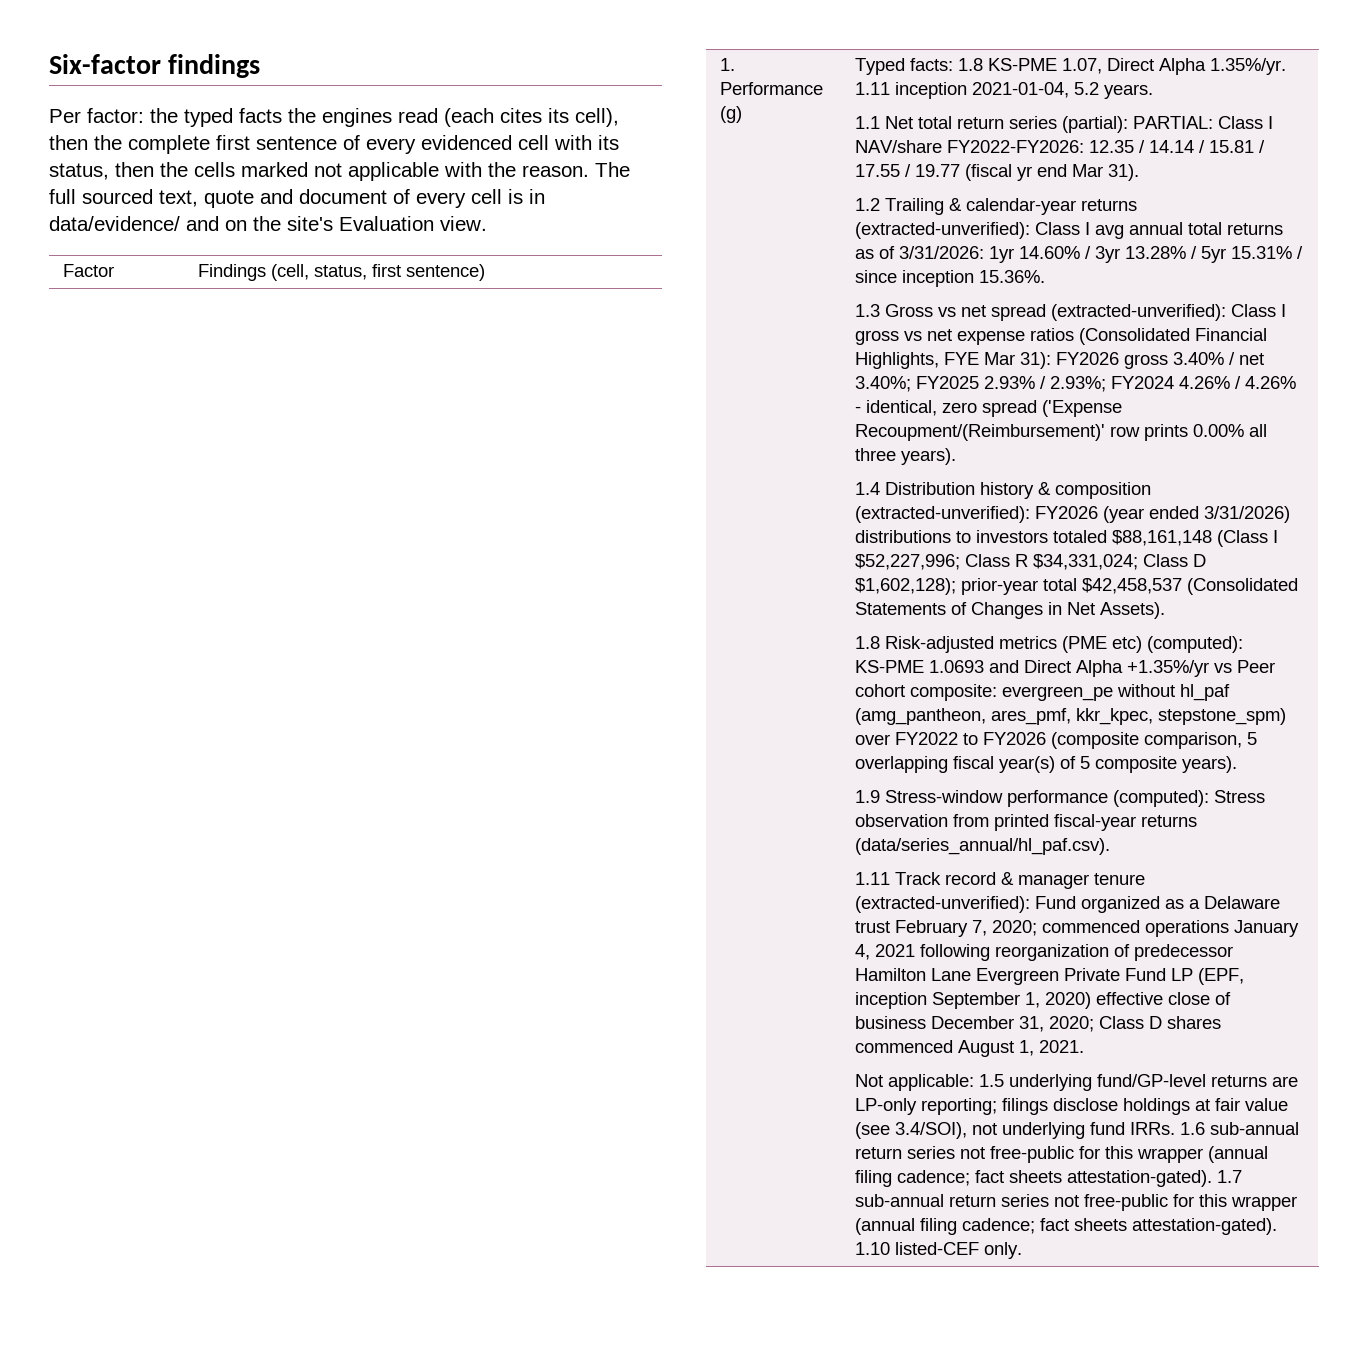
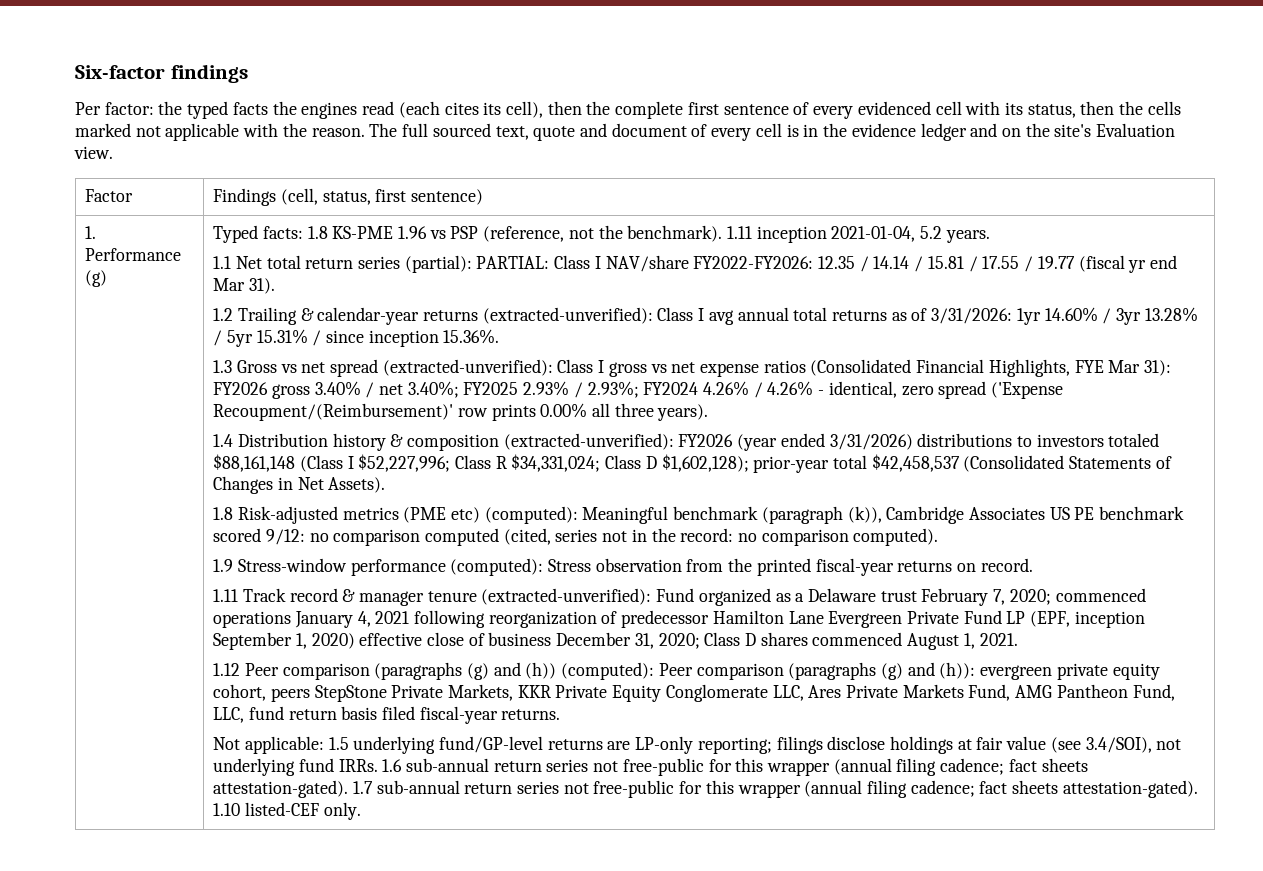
- The full sourced text, quote and document of every cell is in data/evidence/ and on the site's Evaluation view.
+ The full sourced text, quote and document of every cell is in the evidence ledger and on the site's Evaluation view.
- Typed facts: 1.8 KS-PME 1.07, Direct Alpha 1.35%/yr. 1.11 inception 2021-01-04, 5.2 years.
+ Typed facts: 1.8 KS-PME 1.96 vs PSP (reference, not the benchmark). 1.11 inception 2021-01-04, 5.2 years.
- 1.8 Risk-adjusted metrics (PME etc) (computed): KS-PME 1.0693 and Direct Alpha +1.35%/yr vs Peer cohort composite: evergreen_pe without hl_paf (amg_pantheon, ares_pmf, kkr_kpec, stepstone_spm) over FY2022 to FY2026 (composite comparison, 5 overlapping fiscal year(s) of 5 composite years).
+ 1.8 Risk-adjusted metrics (PME etc) (computed): Meaningful benchmark (paragraph (k)), Cambridge Associates US PE benchmark scored 9/12: no comparison computed (cited, series not in the record: no comparison computed).
- 1.9 Stress-window performance (computed): Stress observation from printed fiscal-year returns (data/series_annual/hl_paf.csv).
+ 1.9 Stress-window performance (computed): Stress observation from the printed fiscal-year returns on record.
+ 1.12 Peer comparison (paragraphs (g) and (h)) (computed): Peer comparison (paragraphs (g) and (h)): evergreen private equity cohort, peers StepStone Private Markets, KKR Private Equity Conglomerate LLC, Ares Private Markets Fund, AMG Pantheon Fund, LLC, fund return basis filed fiscal-year returns.

